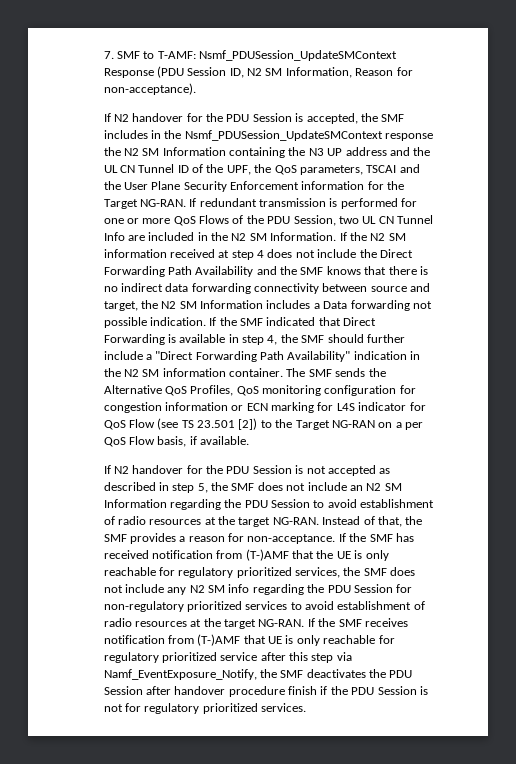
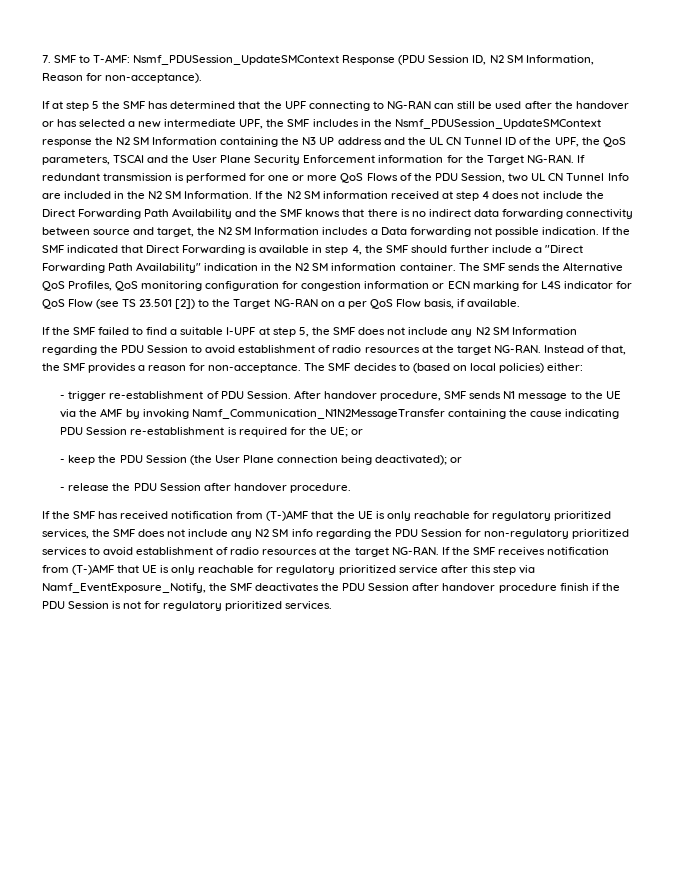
- If N2 handover for the PDU Session is accepted, the SMF includes in the Nsmf_PDUSession_UpdateSMContext response the N2 SM Information containing the N3 UP address and the UL CN Tunnel ID of the UPF, the QoS parameters, TSCAI and the User Plane Security Enforcement information for the Target NG-RAN.
+ If at step 5 the SMF has determined that the UPF connecting to NG-RAN can still be used after the handover or has selected a new intermediate UPF, the SMF includes in the Nsmf_PDUSession_UpdateSMContext response the N2 SM Information containing the N3 UP address and the UL CN Tunnel ID of the UPF, the QoS parameters, TSCAI and the User Plane Security Enforcement information for the Target NG-RAN.
- If N2 handover for the PDU Session is not accepted as described in step 5, the SMF does not include an N2 SM Information regarding the PDU Session to avoid establishment of radio resources at the target NG-RAN.
+ If the SMF failed to find a suitable I-UPF at step 5, the SMF does not include any N2 SM Information regarding the PDU Session to avoid establishment of radio resources at the target NG-RAN.
- Instead of that, the SMF provides a reason for non-acceptance. If the SMF has received notification from (T-)AMF that the UE is only reachable for regulatory prioritized services, the SMF does not include any N2 SM info regarding the PDU Session for non-regulatory prioritized services to avoid establishment of radio resources at the target NG-RAN.
+ Instead of that, the SMF provides a reason for non-acceptance. The SMF decides to (based on local policies) either:
+ - trigger re-establishment of PDU Session. After handover procedure, SMF sends N1 message to the UE via the AMF by invoking Namf_Communication_N1N2MessageTransfer containing the cause indicating PDU Session re-establishment is required for the UE; or
+ - keep the PDU Session (the User Plane connection being deactivated); or
+ - release the PDU Session after handover procedure.
+ If the SMF has received notification from (T-)AMF that the UE is only reachable for regulatory prioritized services, the SMF does not include any N2 SM info regarding the PDU Session for non-regulatory prioritized services to avoid establishment of radio resources at the target NG-RAN.

